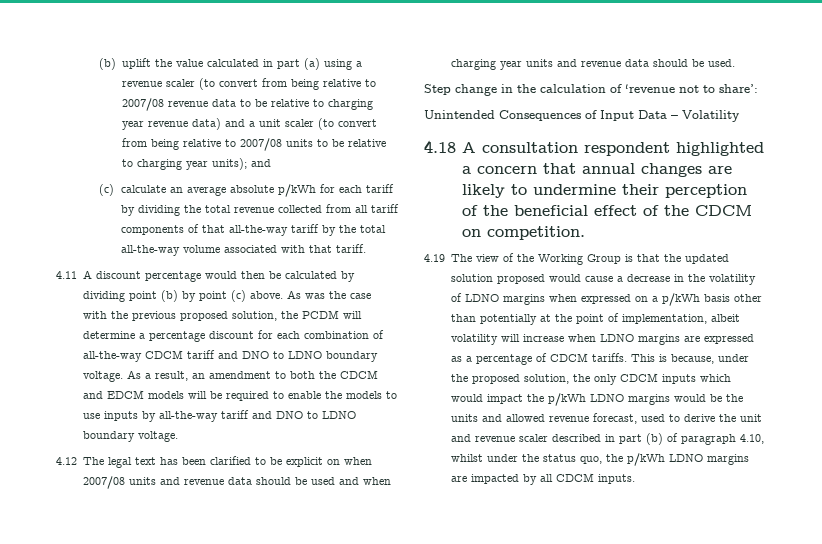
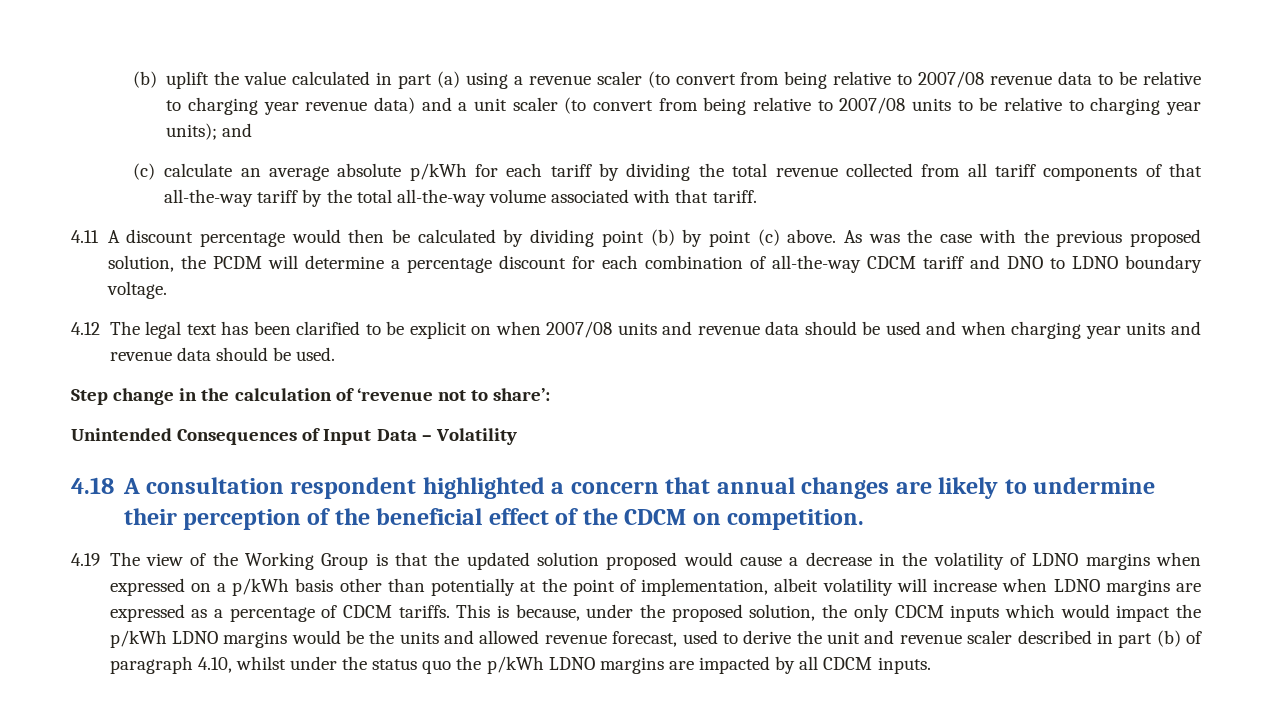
- As a result, an amendment to both the CDCM and EDCM models will be required to enable the models to use inputs by all-the-way tariff and DNO to LDNO boundary voltage.
- This is because, under the proposed solution, the only CDCM inputs which would impact the p/kWh LDNO margins would be the units and allowed revenue forecast, used to derive the unit and revenue scaler described in part (b) of paragraph 4.10, whilst under the status quo, the p/kWh LDNO margins are impacted by all CDCM inputs.
+ This is because, under the proposed solution, the only CDCM inputs which would impact the p/kWh LDNO margins would be the units and allowed revenue forecast, used to derive the unit and revenue scaler described in part (b) of paragraph 4.10, whilst under the status quo the p/kWh LDNO margins are impacted by all CDCM inputs.

